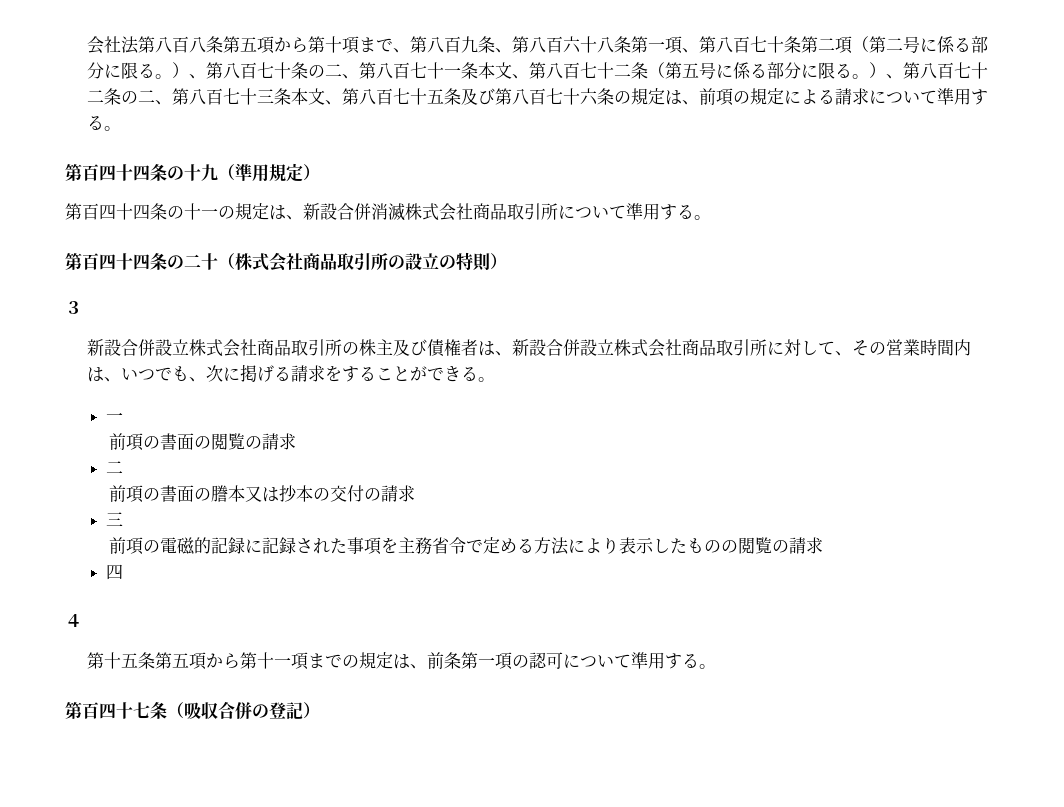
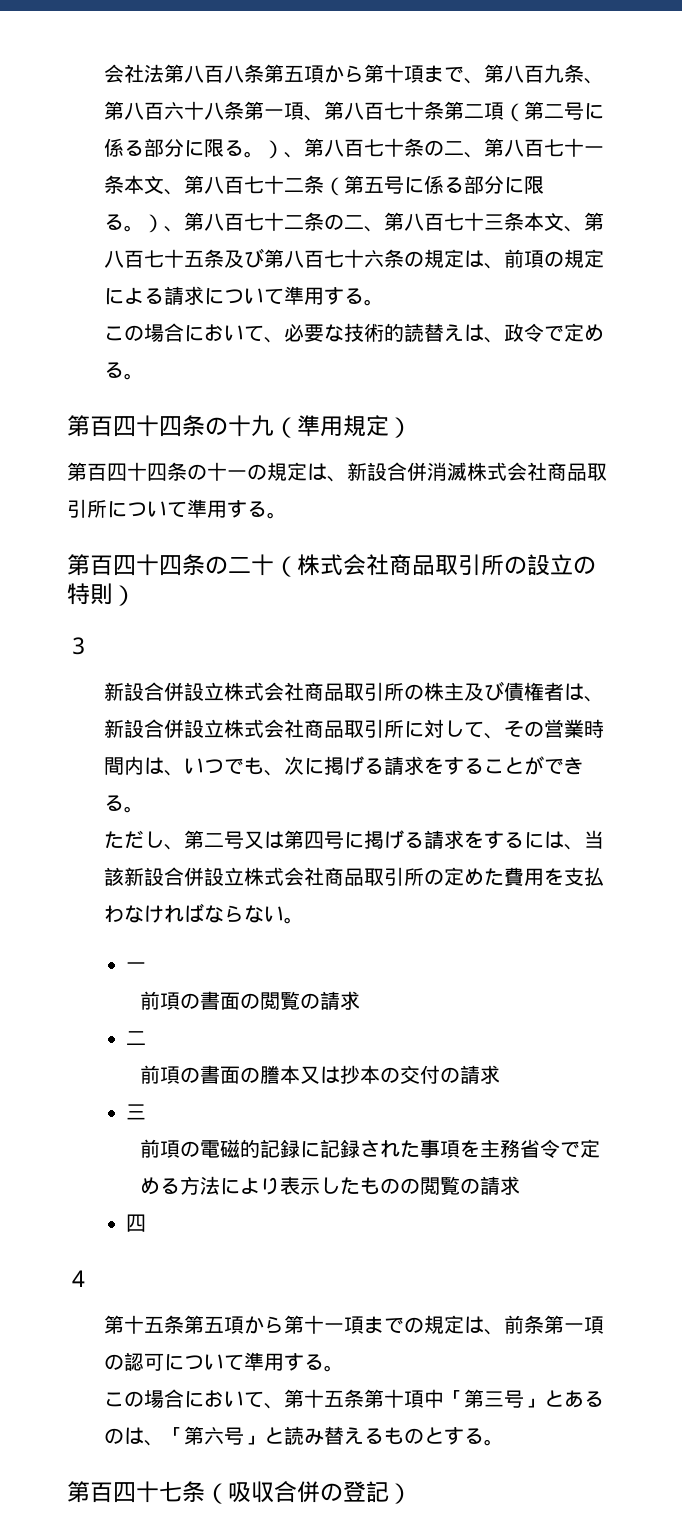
+ この場合において、必要な技術的読替えは、政令で定める。
+ ただし、第二号又は第四号に掲げる請求をするには、当該新設合併設立株式会社商品取引所の定めた費用を支払わなければならない。
+ この場合において、第十五条第十項中「第三号」とあるのは、「第六号」と読み替えるものとする。

